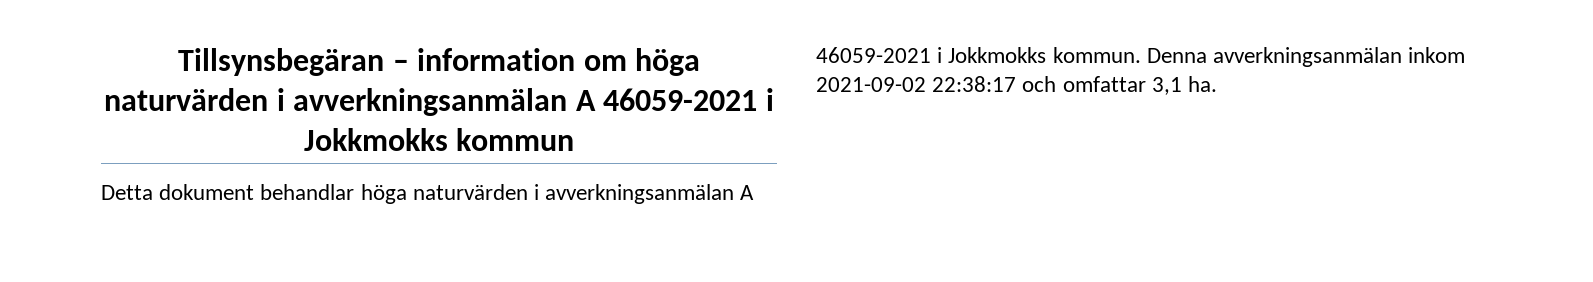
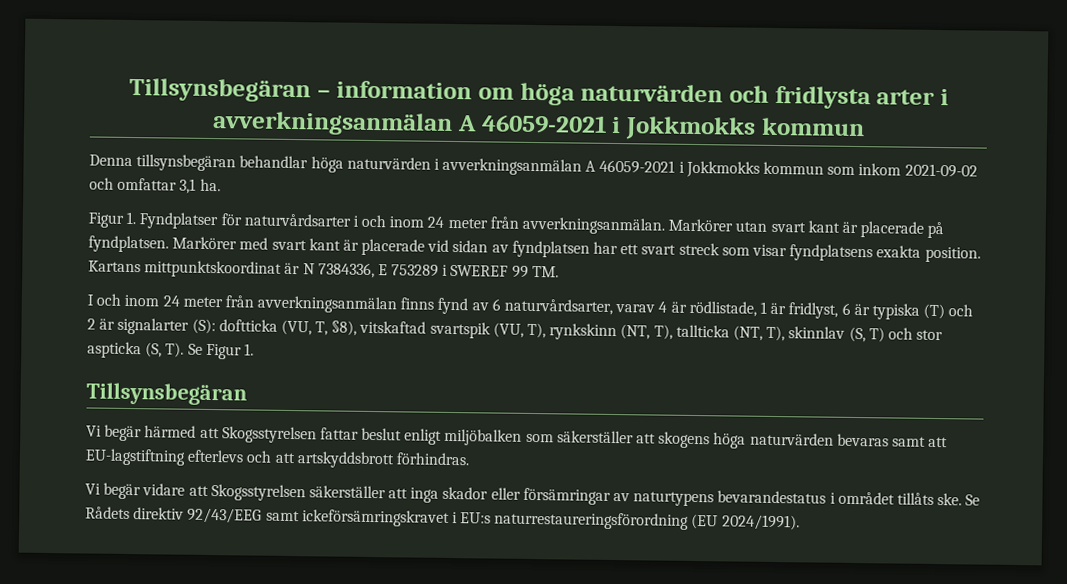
- Tillsynsbegäran – information om höga naturvärden i avverkningsanmälan A 46059-2021 i Jokkmokks kommun
- Detta dokument behandlar höga naturvärden i avverkningsanmälan A 46059-2021 i Jokkmokks kommun. Denna avverkningsanmälan inkom 2021-09-02 22:38:17 och omfattar 3,1 ha.
+ Tillsynsbegäran – information om höga naturvärden och fridlysta arter i avverkningsanmälan A 46059-2021 i Jokkmokks kommun
+ Denna tillsynsbegäran behandlar höga naturvärden i avverkningsanmälan A 46059-2021 i Jokkmokks kommun som inkom 2021-09-02 och omfattar 3,1 ha.
+ Figur 1. Fyndplatser för naturvårdsarter i och inom 24 meter från avverkningsanmälan. Markörer utan svart kant är placerade på fyndplatsen. Markörer med svart kant är placerade vid sidan av fyndplatsen har ett svart streck som visar fyndplatsens exakta position. Kartans mittpunktskoordinat är N 7384336, E 753289 i SWEREF 99 TM.
+ I och inom 24 meter från avverkningsanmälan finns fynd av 6 naturvårdsarter, varav 4 är rödlistade, 1 är fridlyst, 6 är typiska (T) och 2 är signalarter (S): doftticka (VU, T, §8), vitskaftad svartspik (VU, T), rynkskinn (NT, T), tallticka (NT, T), skinnlav (S, T) och stor aspticka (S, T). Se Figur 1.
+ Tillsynsbegäran
+ Vi begär härmed att Skogsstyrelsen fattar beslut enligt miljöbalken som säkerställer att skogens höga naturvärden bevaras samt att EU-lagstiftning efterlevs och att artskyddsbrott förhindras.
+ Vi begär vidare att Skogsstyrelsen säkerställer att inga skador eller försämringar av naturtypens bevarandestatus i området tillåts ske. Se Rådets direktiv 92/43/EEG samt ickeförsämringskravet i EU:s naturrestaureringsförordning (EU 2024/1991).

